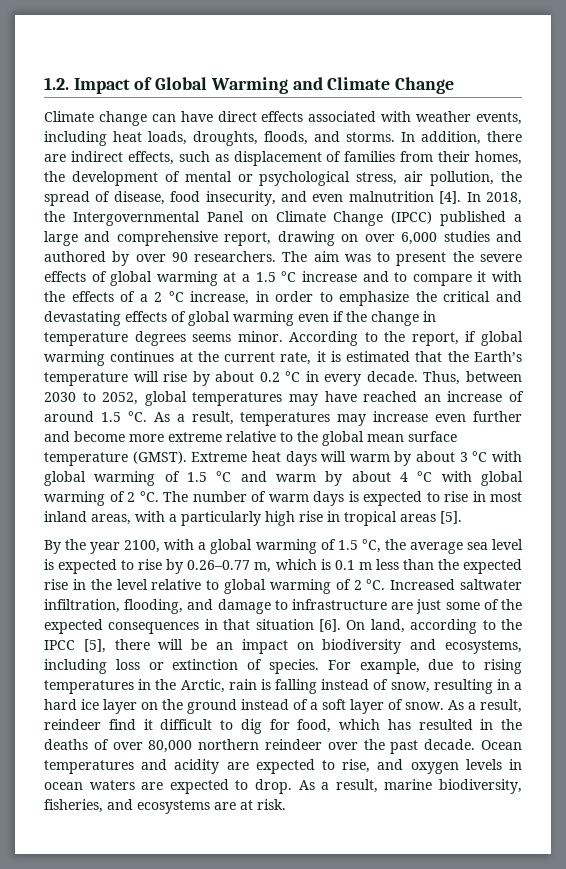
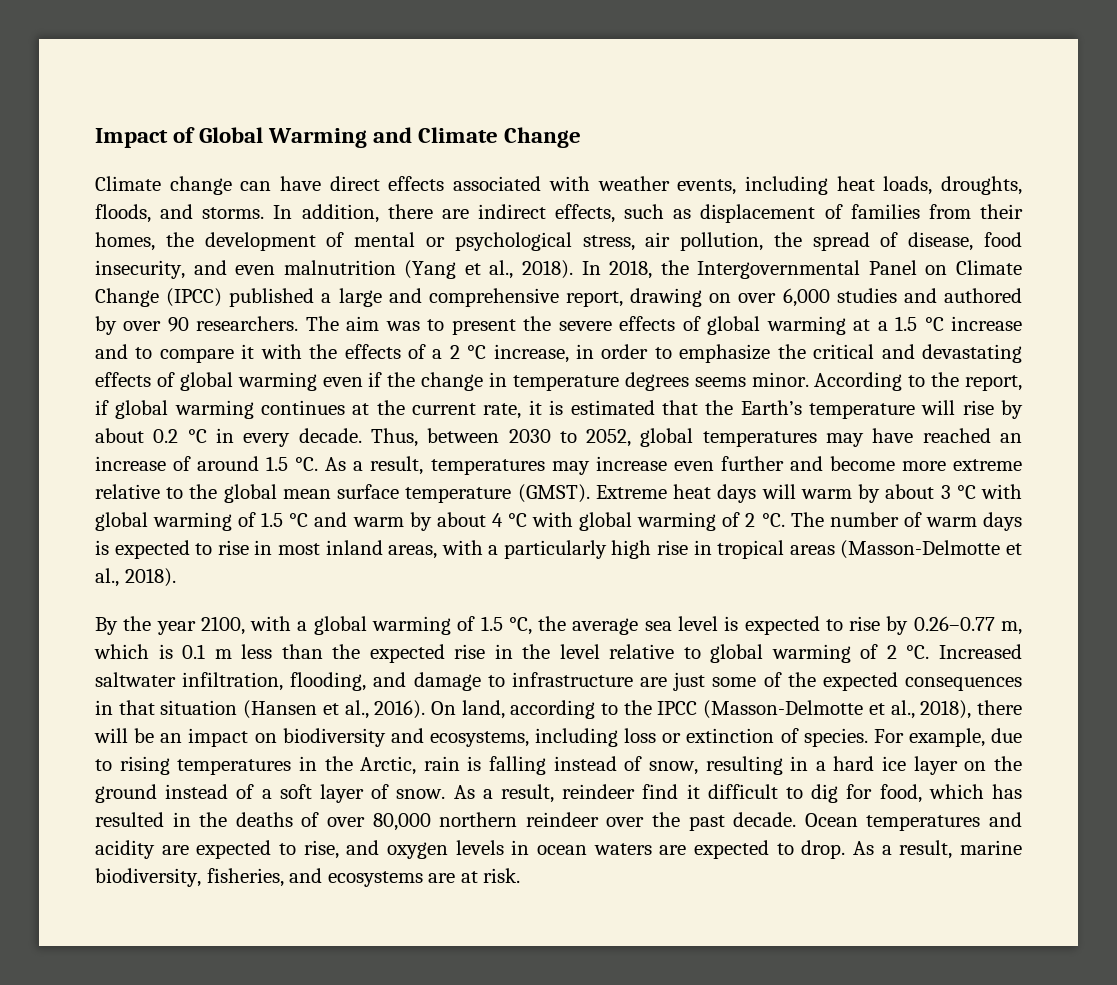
- 1.2. Impact of Global Warming and Climate Change
+ Impact of Global Warming and Climate Change
- In addition, there are indirect effects, such as displacement of families from their homes, the development of mental or psychological stress, air pollution, the spread of disease, food insecurity, and even malnutrition [4].
+ In addition, there are indirect effects, such as displacement of families from their homes, the development of mental or psychological stress, air pollution, the spread of disease, food insecurity, and even malnutrition (Yang et al., 2018).
- The number of warm days is expected to rise in most inland areas, with a particularly high rise in tropical areas [5].
+ The number of warm days is expected to rise in most inland areas, with a particularly high rise in tropical areas (Masson-Delmotte et al., 2018).
- Increased saltwater infiltration, flooding, and damage to infrastructure are just some of the expected consequences in that situation [6].
+ Increased saltwater infiltration, flooding, and damage to infrastructure are just some of the expected consequences in that situation (Hansen et al., 2016).
- On land, according to the IPCC [5], there will be an impact on biodiversity and ecosystems, including loss or extinction of species.
+ On land, according to the IPCC (Masson-Delmotte et al., 2018), there will be an impact on biodiversity and ecosystems, including loss or extinction of species.

